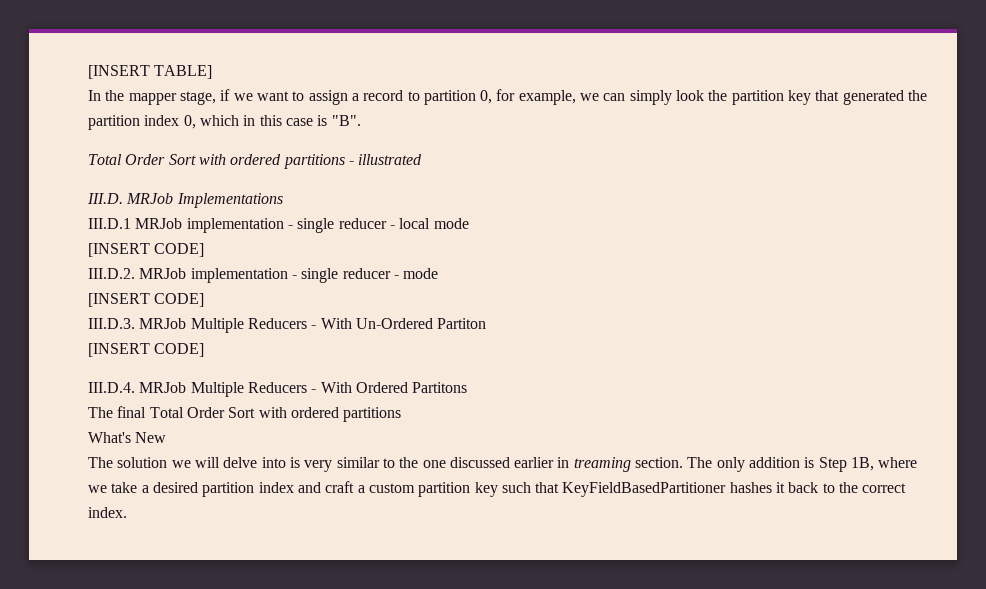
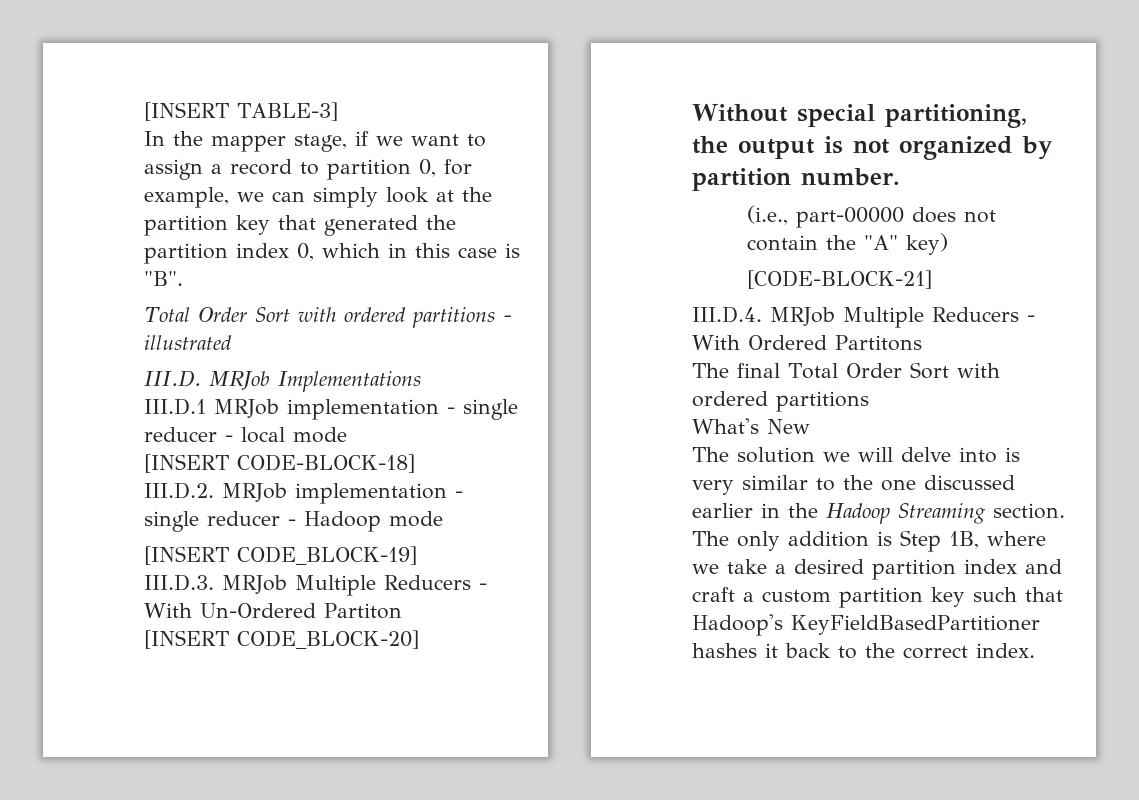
- [INSERT TABLE]
+ [INSERT TABLE-3]
- In the mapper stage, if we want to assign a record to partition 0, for example, we can simply look the partition key that generated the partition index 0, which in this case is "B".
+ In the mapper stage, if we want to assign a record to partition 0, for example, we can simply look at the partition key that generated the partition index 0, which in this case is "B".
  III.D.1 MRJob implementation - single reducer - local mode
- [INSERT CODE]
+ [INSERT CODE-BLOCK-18]
- III.D.2. MRJob implementation - single reducer - mode
- [INSERT CODE]
+ III.D.2. MRJob implementation - single reducer - Hadoop mode
+ [INSERT CODE_BLOCK-19]
  III.D.3. MRJob Multiple Reducers - With Un-Ordered Partiton
- [INSERT CODE]
+ [INSERT CODE_BLOCK-20]
+ Without special partitioning, the output is not organized by partition number.
+ (i.e., part-00000 does not contain the "A" key)
+ [CODE-BLOCK-21]
- The solution we will delve into is very similar to the one discussed earlier in treaming section.
+ The solution we will delve into is very similar to the one discussed earlier in the Hadoop Streaming section.
- The only addition is Step 1B, where we take a desired partition index and craft a custom partition key such that KeyFieldBasedPartitioner hashes it back to the correct index.
+ The only addition is Step 1B, where we take a desired partition index and craft a custom partition key such that Hadoop's KeyFieldBasedPartitioner hashes it back to the correct index.

